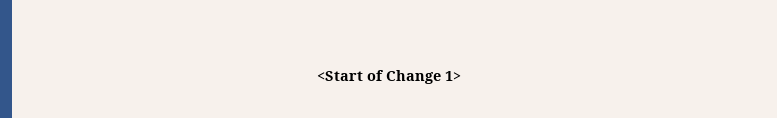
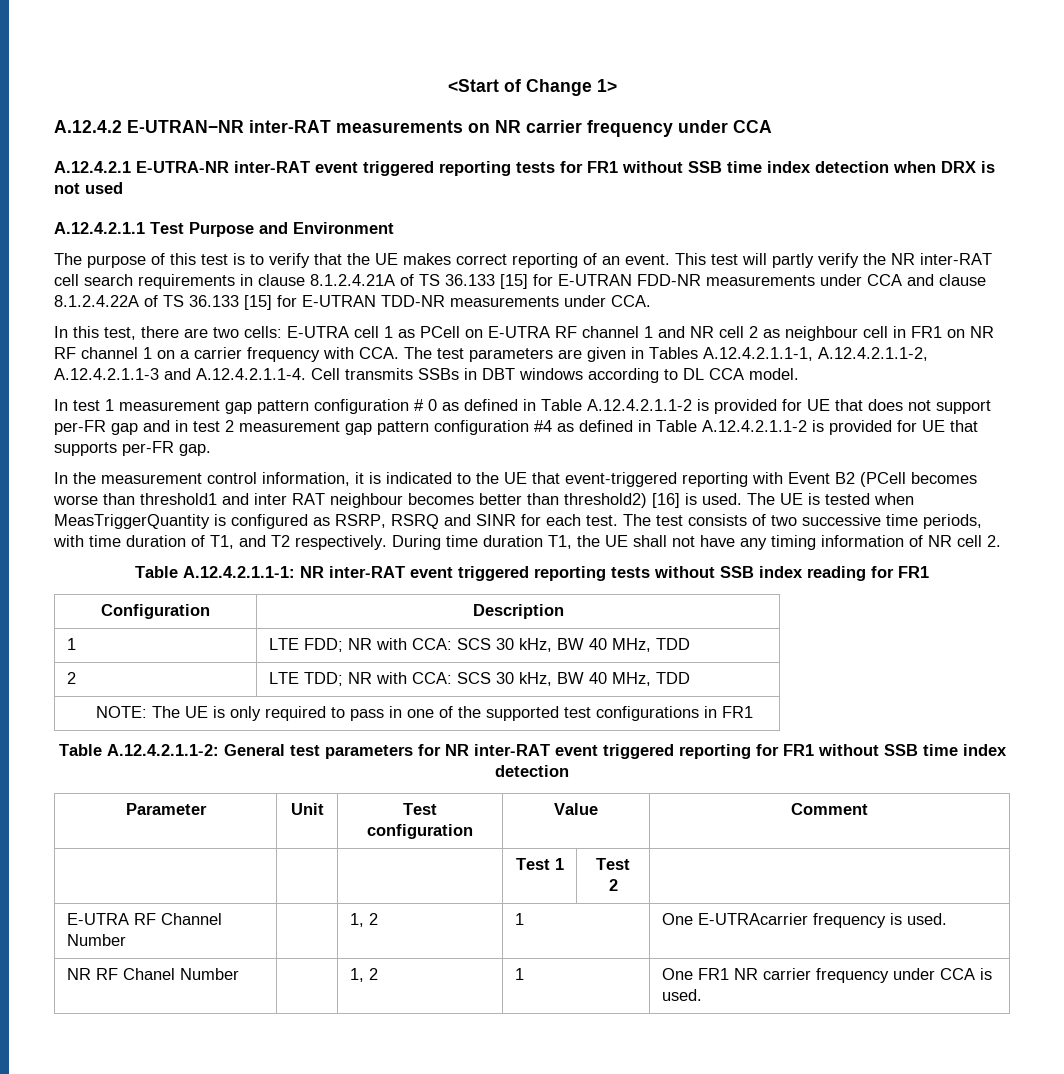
+ A.12.4.2 E-UTRAN−NR inter-RAT measurements on NR carrier frequency under CCA
+ A.12.4.2.1 E-UTRA-NR inter-RAT event triggered reporting tests for FR1 without SSB time index detection when DRX is not used
+ A.12.4.2.1.1 Test Purpose and Environment
+ The purpose of this test is to verify that the UE makes correct reporting of an event. This test will partly verify the NR inter-RAT cell search requirements in clause 8.1.2.4.21A of TS 36.133 [15] for E-UTRAN FDD-NR measurements under CCA and clause 8.1.2.4.22A of TS 36.133 [15] for E-UTRAN TDD-NR measurements under CCA.
+ In this test, there are two cells: E-UTRA cell 1 as PCell on E-UTRA RF channel 1 and NR cell 2 as neighbour cell in FR1 on NR RF channel 1 on a carrier frequency with CCA. The test parameters are given in Tables A.12.4.2.1.1-1, A.12.4.2.1.1-2, A.12.4.2.1.1-3 and A.12.4.2.1.1-4. Cell transmits SSBs in DBT windows according to DL CCA model.
+ In test 1 measurement gap pattern configuration # 0 as defined in Table A.12.4.2.1.1-2 is provided for UE that does not support per-FR gap and in test 2 measurement gap pattern configuration #4 as defined in Table A.12.4.2.1.1-2 is provided for UE that supports per-FR gap.
+ In the measurement control information, it is indicated to the UE that event-triggered reporting with Event B2 (PCell becomes worse than threshold1 and inter RAT neighbour becomes better than threshold2) [16] is used. The UE is tested when MeasTriggerQuantity is configured as RSRP, RSRQ and SINR for each test. The test consists of two successive time periods, with time duration of T1, and T2 respectively. During time duration T1, the UE shall not have any timing information of NR cell 2.
+ Table A.12.4.2.1.1-1: NR inter-RAT event triggered reporting tests without SSB index reading for FR1
+ Configuration | Description
+ 1 | LTE FDD; NR with CCA: SCS 30 kHz, BW 40 MHz, TDD
+ 2 | LTE TDD; NR with CCA: SCS 30 kHz, BW 40 MHz, TDD
+ NOTE: The UE is only required to pass in one of the supported test configurations in FR1
+ Table A.12.4.2.1.1-2: General test parameters for NR inter-RAT event triggered reporting for FR1 without SSB time index detection
+ Parameter | Unit | Test configuration | Value | Comment
+ | | | Test 1 | Test 2 |
+ E-UTRA RF Channel Number | | 1, 2 | 1 | One E-UTRAcarrier frequency is used.
+ NR RF Chanel Number | | 1, 2 | 1 | One FR1 NR carrier frequency under CCA is used.

